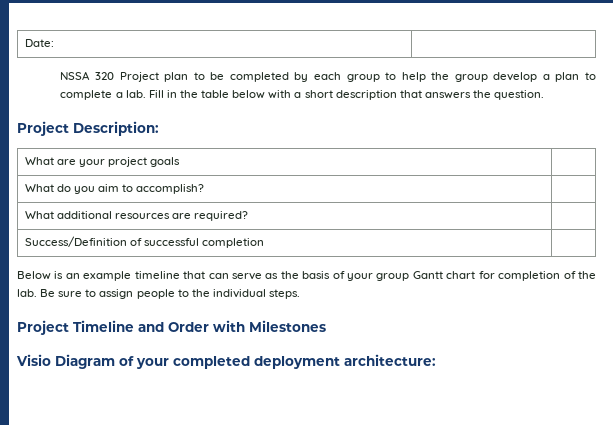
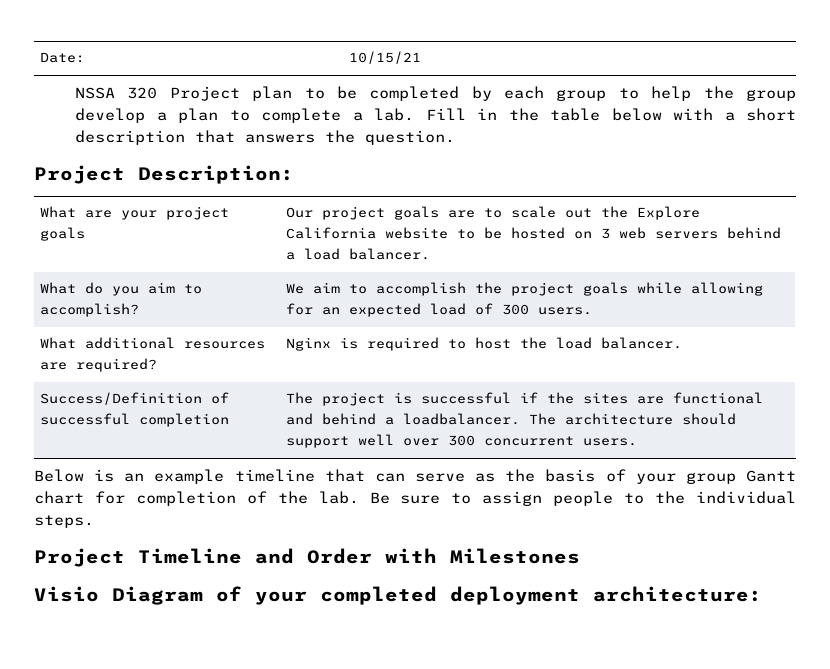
- Date: |
+ Date: | 10/15/21
- What are your project goals |
+ What are your project goals | Our project goals are to scale out the Explore California website to be hosted on 3 web servers behind a load balancer.
- What do you aim to accomplish? |
+ What do you aim to accomplish? | We aim to accomplish the project goals while allowing for an expected load of 300 users.
- What additional resources are required? |
- Success/Definition of successful completion |
+ What additional resources are required? | Nginx is required to host the load balancer.
+ Success/Definition of successful completion | The project is successful if the sites are functional and behind a loadbalancer. The architecture should support well over 300 concurrent users.

